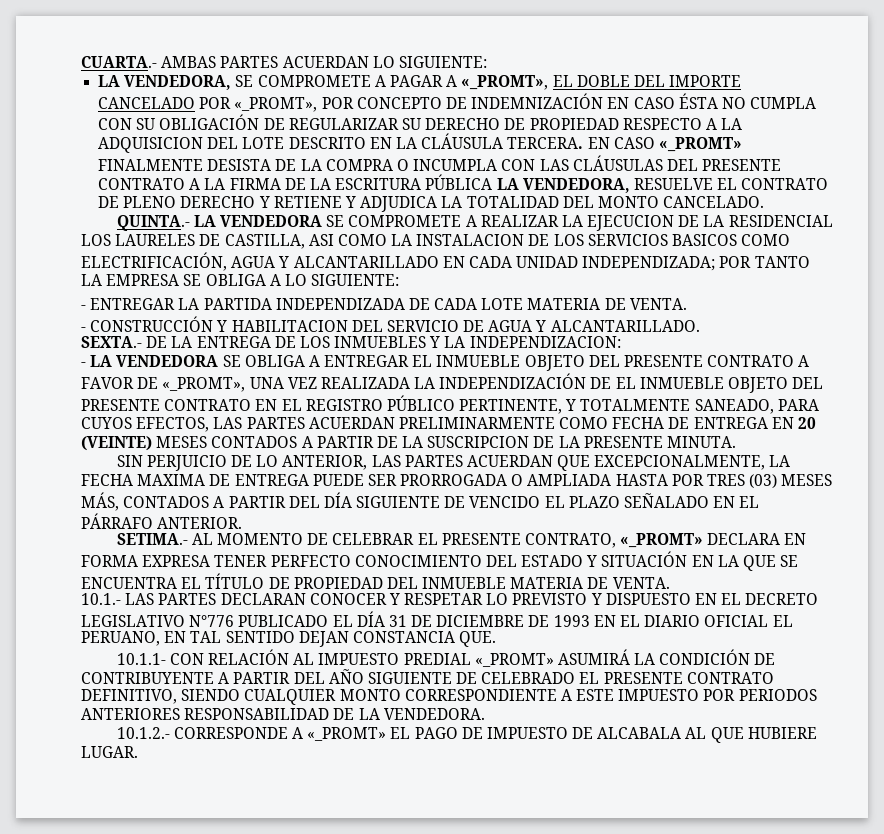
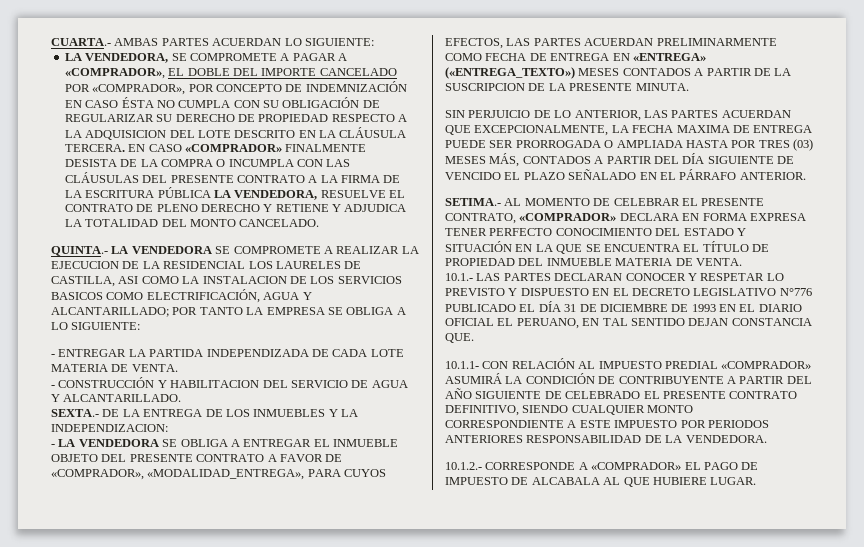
- LA VENDEDORA, SE COMPROMETE A PAGAR A «_PROMT», EL DOBLE DEL IMPORTE CANCELADO POR «_PROMT», POR CONCEPTO DE INDEMNIZACIÓN EN CASO ÉSTA NO CUMPLA CON SU OBLIGACIÓN DE REGULARIZAR SU DERECHO DE PROPIEDAD RESPECTO A LA ADQUISICION DEL LOTE DESCRITO EN LA CLÁUSULA TERCERA.
+ LA VENDEDORA, SE COMPROMETE A PAGAR A «COMPRADOR», EL DOBLE DEL IMPORTE CANCELADO POR «COMPRADOR», POR CONCEPTO DE INDEMNIZACIÓN EN CASO ÉSTA NO CUMPLA CON SU OBLIGACIÓN DE REGULARIZAR SU DERECHO DE PROPIEDAD RESPECTO A LA ADQUISICION DEL LOTE DESCRITO EN LA CLÁUSULA TERCERA.
- EN CASO «_PROMT» FINALMENTE DESISTA DE LA COMPRA O INCUMPLA CON LAS CLÁUSULAS DEL PRESENTE CONTRATO A LA FIRMA DE LA ESCRITURA PÚBLICA LA VENDEDORA, RESUELVE EL CONTRATO DE PLENO DERECHO Y RETIENE Y ADJUDICA LA TOTALIDAD DEL MONTO CANCELADO.
+ EN CASO «COMPRADOR» FINALMENTE DESISTA DE LA COMPRA O INCUMPLA CON LAS CLÁUSULAS DEL PRESENTE CONTRATO A LA FIRMA DE LA ESCRITURA PÚBLICA LA VENDEDORA, RESUELVE EL CONTRATO DE PLENO DERECHO Y RETIENE Y ADJUDICA LA TOTALIDAD DEL MONTO CANCELADO.
- QUINTA.- LA VENDEDORA SE COMPROMETE A REALIZAR LA EJECUCION DE LA RESIDENCIAL LOS LAURELES DE CASTILLA, ASI COMO LA INSTALACION DE LOS SERVICIOS BASICOS COMO ELECTRIFICACIÓN, AGUA Y ALCANTARILLADO EN CADA UNIDAD INDEPENDIZADA; POR TANTO LA EMPRESA SE OBLIGA A LO SIGUIENTE:
+ QUINTA.- LA VENDEDORA SE COMPROMETE A REALIZAR LA EJECUCION DE LA RESIDENCIAL LOS LAURELES DE CASTILLA, ASI COMO LA INSTALACION DE LOS SERVICIOS BASICOS COMO ELECTRIFICACIÓN, AGUA Y ALCANTARILLADO; POR TANTO LA EMPRESA SE OBLIGA A LO SIGUIENTE:
- - LA VENDEDORA SE OBLIGA A ENTREGAR EL INMUEBLE OBJETO DEL PRESENTE CONTRATO A FAVOR DE «_PROMT», UNA VEZ REALIZADA LA INDEPENDIZACIÓN DE EL INMUEBLE OBJETO DEL PRESENTE CONTRATO EN EL REGISTRO PÚBLICO PERTINENTE, Y TOTALMENTE SANEADO, PARA CUYOS EFECTOS, LAS PARTES ACUERDAN PRELIMINARMENTE COMO FECHA DE ENTREGA EN 20 (VEINTE) MESES CONTADOS A PARTIR DE LA SUSCRIPCION DE LA PRESENTE MINUTA.
+ - LA VENDEDORA SE OBLIGA A ENTREGAR EL INMUEBLE OBJETO DEL PRESENTE CONTRATO A FAVOR DE «COMPRADOR», «MODALIDAD_ENTREGA», PARA CUYOS EFECTOS, LAS PARTES ACUERDAN PRELIMINARMENTE COMO FECHA DE ENTREGA EN «ENTREGA» («ENTREGA_TEXTO») MESES CONTADOS A PARTIR DE LA SUSCRIPCION DE LA PRESENTE MINUTA.
- SETIMA.- AL MOMENTO DE CELEBRAR EL PRESENTE CONTRATO, «_PROMT» DECLARA EN FORMA EXPRESA TENER PERFECTO CONOCIMIENTO DEL ESTADO Y SITUACIÓN EN LA QUE SE ENCUENTRA EL TÍTULO DE PROPIEDAD DEL INMUEBLE MATERIA DE VENTA.
+ SETIMA.- AL MOMENTO DE CELEBRAR EL PRESENTE CONTRATO, «COMPRADOR» DECLARA EN FORMA EXPRESA TENER PERFECTO CONOCIMIENTO DEL ESTADO Y SITUACIÓN EN LA QUE SE ENCUENTRA EL TÍTULO DE PROPIEDAD DEL INMUEBLE MATERIA DE VENTA.
- 10.1.1- CON RELACIÓN AL IMPUESTO PREDIAL «_PROMT» ASUMIRÁ LA CONDICIÓN DE CONTRIBUYENTE A PARTIR DEL AÑO SIGUIENTE DE CELEBRADO EL PRESENTE CONTRATO DEFINITIVO, SIENDO CUALQUIER MONTO CORRESPONDIENTE A ESTE IMPUESTO POR PERIODOS ANTERIORES RESPONSABILIDAD DE LA VENDEDORA.
+ 10.1.1- CON RELACIÓN AL IMPUESTO PREDIAL «COMPRADOR» ASUMIRÁ LA CONDICIÓN DE CONTRIBUYENTE A PARTIR DEL AÑO SIGUIENTE DE CELEBRADO EL PRESENTE CONTRATO DEFINITIVO, SIENDO CUALQUIER MONTO CORRESPONDIENTE A ESTE IMPUESTO POR PERIODOS ANTERIORES RESPONSABILIDAD DE LA VENDEDORA.
- 10.1.2.- CORRESPONDE A «_PROMT» EL PAGO DE IMPUESTO DE ALCABALA AL QUE HUBIERE LUGAR.
+ 10.1.2.- CORRESPONDE A «COMPRADOR» EL PAGO DE IMPUESTO DE ALCABALA AL QUE HUBIERE LUGAR.

